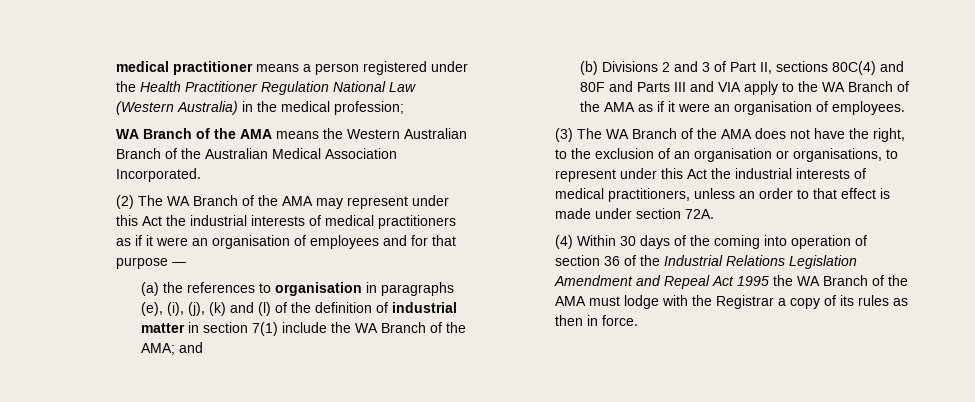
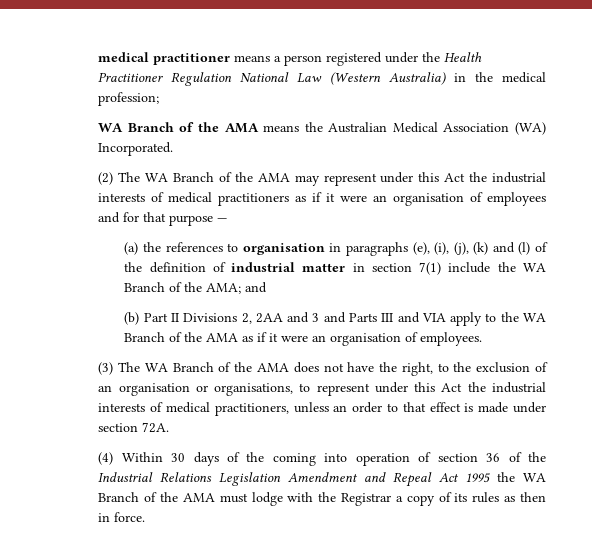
- WA Branch of the AMA means the Western Australian Branch of the Australian Medical Association Incorporated.
+ WA Branch of the AMA means the Australian Medical Association (WA) Incorporated.
- (b) Divisions 2 and 3 of Part II, sections 80C(4) and 80F and Parts III and VIA apply to the WA Branch of the AMA as if it were an organisation of employees.
+ (b) Part II Divisions 2, 2AA and 3 and Parts III and VIA apply to the WA Branch of the AMA as if it were an organisation of employees.

